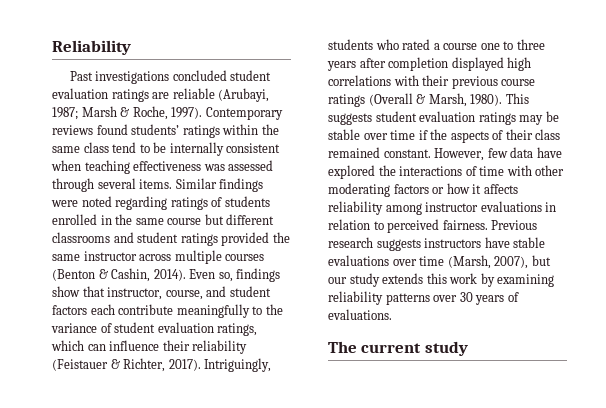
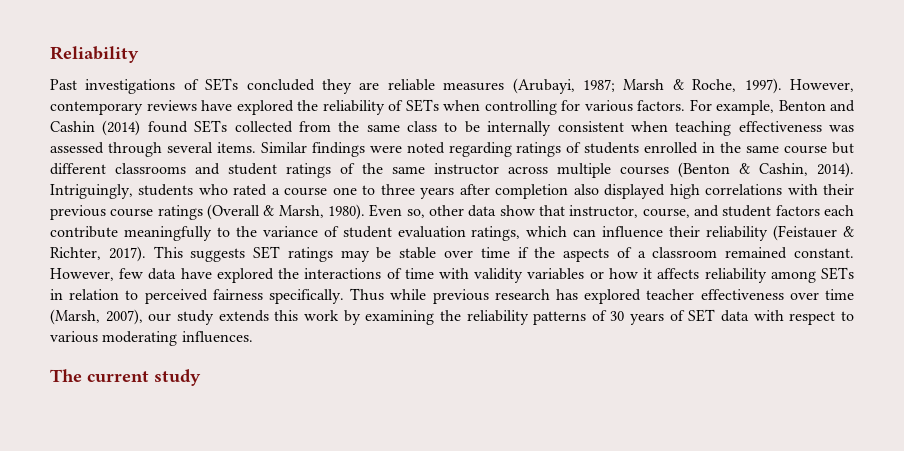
- Past investigations concluded student evaluation ratings are reliable (Arubayi, 1987; Marsh & Roche, 1997).
+ Past investigations of SETs concluded they are reliable measures (Arubayi, 1987; Marsh & Roche, 1997).
- Contemporary reviews found students’ ratings within the same class tend to be internally consistent when teaching effectiveness was assessed through several items.
+ However, contemporary reviews have explored the reliability of SETs when controlling for various factors. For example, Benton and Cashin (2014) found SETs collected from the same class to be internally consistent when teaching effectiveness was assessed through several items.
- Similar findings were noted regarding ratings of students enrolled in the same course but different classrooms and student ratings provided the same instructor across multiple courses (Benton & Cashin, 2014).
+ Similar findings were noted regarding ratings of students enrolled in the same course but different classrooms and student ratings of the same instructor across multiple courses (Benton & Cashin, 2014).
- Even so, findings show that instructor, course, and student factors each contribute meaningfully to the variance of student evaluation ratings, which can influence their reliability (Feistauer & Richter, 2017).
+ Intriguingly, students who rated a course one to three years after completion also displayed high correlations with their previous course ratings (Overall & Marsh, 1980). Even so, other data show that instructor, course, and student factors each contribute meaningfully to the variance of student evaluation ratings, which can influence their reliability (Feistauer & Richter, 2017).
- Intriguingly, students who rated a course one to three years after completion displayed high correlations with their previous course ratings (Overall & Marsh, 1980). This suggests student evaluation ratings may be stable over time if the aspects of their class remained constant.
+ This suggests SET ratings may be stable over time if the aspects of a classroom remained constant.
- However, few data have explored the interactions of time with other moderating factors or how it affects reliability among instructor evaluations in relation to perceived fairness. Previous research suggests instructors have stable evaluations over time (Marsh, 2007), but our study extends this work by examining reliability patterns over 30 years of evaluations.
+ However, few data have explored the interactions of time with validity variables or how it affects reliability among SETs in relation to perceived fairness specifically. Thus while previous research has explored teacher effectiveness over time (Marsh, 2007), our study extends this work by examining the reliability patterns of 30 years of SET data with respect to various moderating influences.

